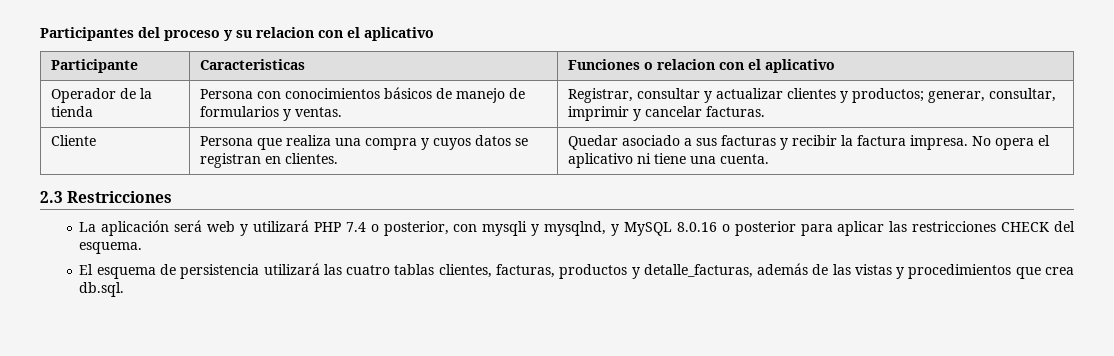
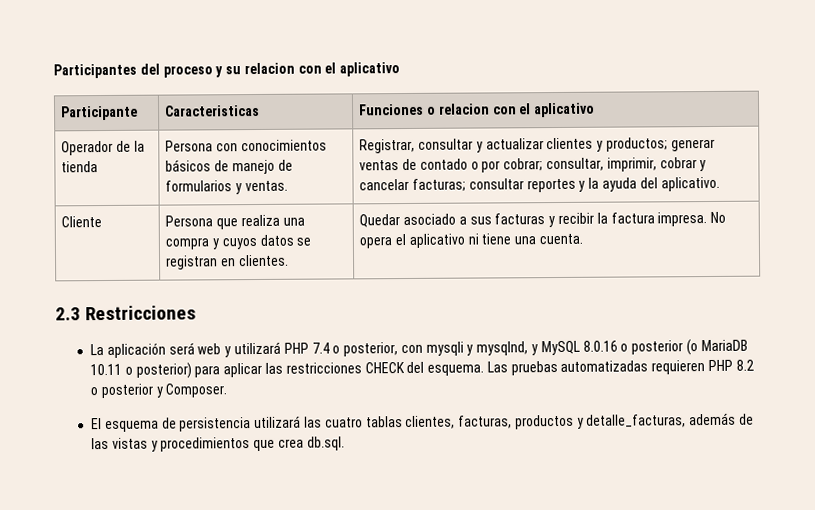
- Registrar, consultar y actualizar clientes y productos; generar, consultar, imprimir y cancelar facturas.
+ Registrar, consultar y actualizar clientes y productos; generar ventas de contado o por cobrar; consultar, imprimir, cobrar y cancelar facturas; consultar reportes y la ayuda del aplicativo.
- La aplicación será web y utilizará PHP 7.4 o posterior, con mysqli y mysqlnd, y MySQL 8.0.16 o posterior para aplicar las restricciones CHECK del esquema.
+ La aplicación será web y utilizará PHP 7.4 o posterior, con mysqli y mysqlnd, y MySQL 8.0.16 o posterior (o MariaDB 10.11 o posterior) para aplicar las restricciones CHECK del esquema. Las pruebas automatizadas requieren PHP 8.2 o posterior y Composer.

